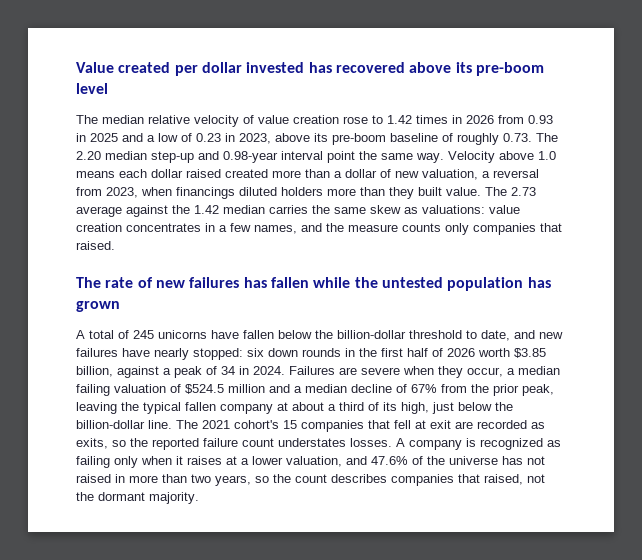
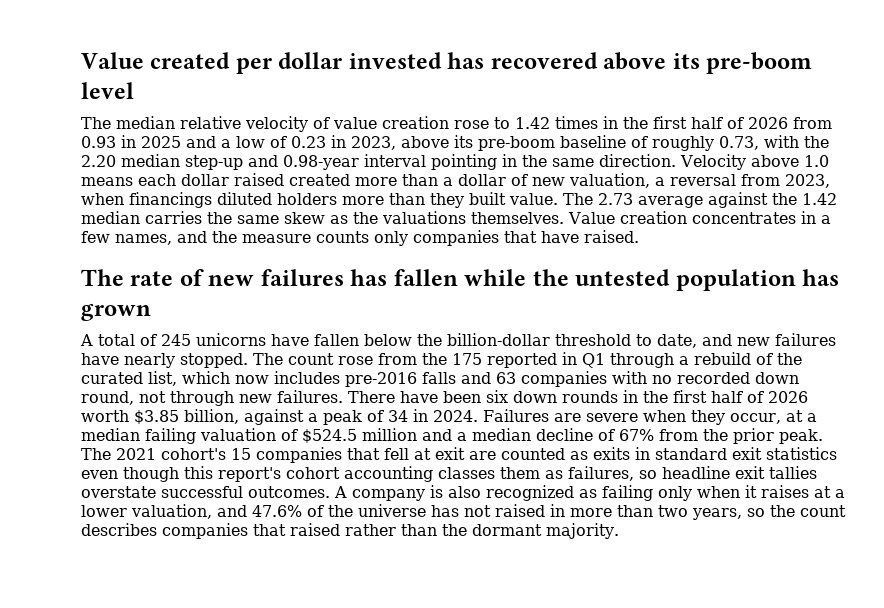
- The median relative velocity of value creation rose to 1.42 times in 2026 from 0.93 in 2025 and a low of 0.23 in 2023, above its pre-boom baseline of roughly 0.73. The 2.20 median step-up and 0.98-year interval point the same way.
+ The median relative velocity of value creation rose to 1.42 times in the first half of 2026 from 0.93 in 2025 and a low of 0.23 in 2023, above its pre-boom baseline of roughly 0.73, with the 2.20 median step-up and 0.98-year interval pointing in the same direction.
- The 2.73 average against the 1.42 median carries the same skew as valuations: value creation concentrates in a few names, and the measure counts only companies that raised.
+ The 2.73 average against the 1.42 median carries the same skew as the valuations themselves. Value creation concentrates in a few names, and the measure counts only companies that have raised.
- A total of 245 unicorns have fallen below the billion-dollar threshold to date, and new failures have nearly stopped: six down rounds in the first half of 2026 worth $3.85 billion, against a peak of 34 in 2024.
+ A total of 245 unicorns have fallen below the billion-dollar threshold to date, and new failures have nearly stopped. The count rose from the 175 reported in Q1 through a rebuild of the curated list, which now includes pre-2016 falls and 63 companies with no recorded down round, not through new failures. There have been six down rounds in the first half of 2026 worth $3.85 billion, against a peak of 34 in 2024.
- Failures are severe when they occur, a median failing valuation of $524.5 million and a median decline of 67% from the prior peak, leaving the typical fallen company at about a third of its high, just below the billion-dollar line.
+ Failures are severe when they occur, at a median failing valuation of $524.5 million and a median decline of 67% from the prior peak.
- The 2021 cohort's 15 companies that fell at exit are recorded as exits, so the reported failure count understates losses.
+ The 2021 cohort's 15 companies that fell at exit are counted as exits in standard exit statistics even though this report's cohort accounting classes them as failures, so headline exit tallies overstate successful outcomes.
- A company is recognized as failing only when it raises at a lower valuation, and 47.6% of the universe has not raised in more than two years, so the count describes companies that raised, not the dormant majority.
+ A company is also recognized as failing only when it raises at a lower valuation, and 47.6% of the universe has not raised in more than two years, so the count describes companies that raised rather than the dormant majority.

